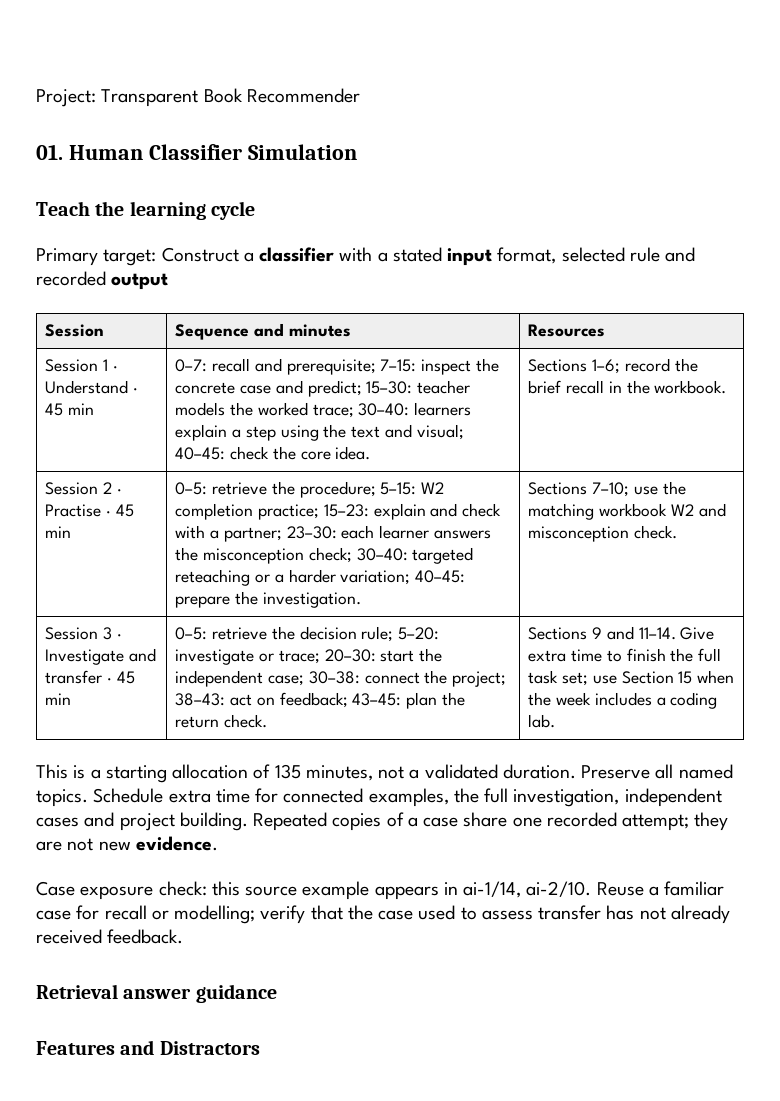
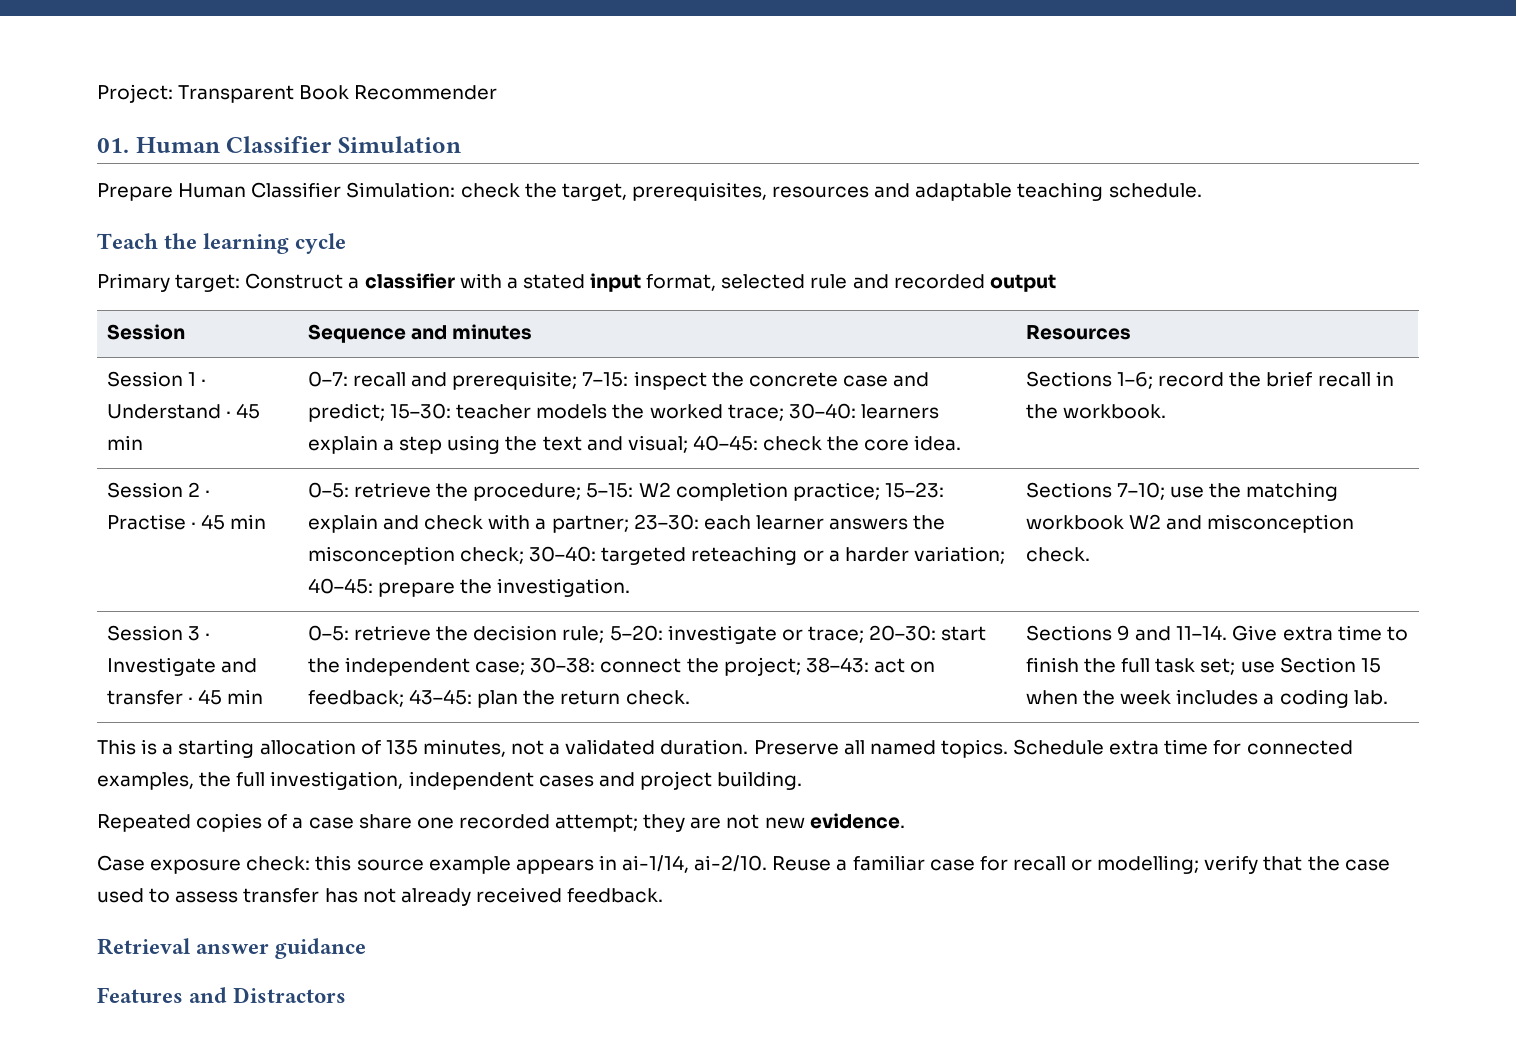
+ Prepare Human Classifier Simulation: check the target, prerequisites, resources and adaptable teaching schedule.
- Schedule extra time for connected examples, the full investigation, independent cases and project building. Repeated copies of a case share one recorded attempt; they are not new evidence.
+ Schedule extra time for connected examples, the full investigation, independent cases and project building.
+ Repeated copies of a case share one recorded attempt; they are not new evidence.

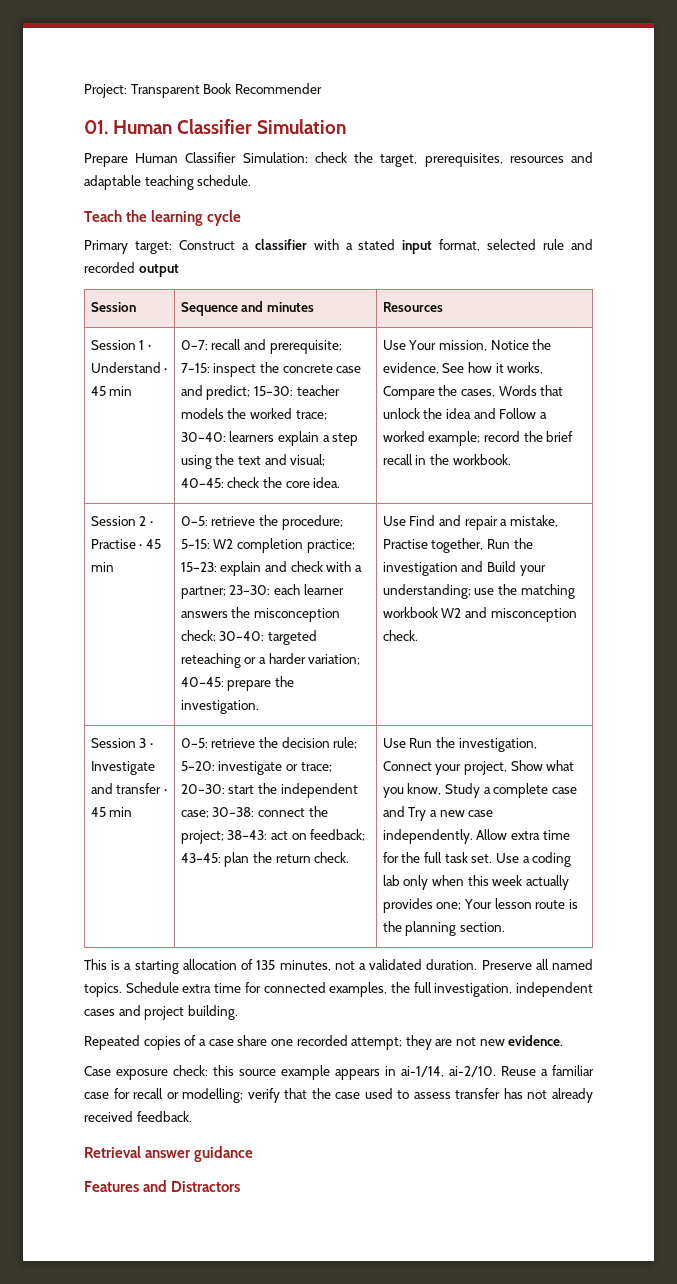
- Sections 1–6; record the brief recall in the workbook.
+ Use Your mission, Notice the evidence, See how it works, Compare the cases, Words that unlock the idea and Follow a worked example; record the brief recall in the workbook.
- Sections 7–10; use the matching workbook W2 and misconception check.
+ Use Find and repair a mistake, Practise together, Run the investigation and Build your understanding; use the matching workbook W2 and misconception check.
- Sections 9 and 11–14. Give extra time to finish the full task set; use Section 15 when the week includes a coding lab.
+ Use Run the investigation, Connect your project, Show what you know, Study a complete case and Try a new case independently. Allow extra time for the full task set. Use a coding lab only when this week actually provides one; Your lesson route is the planning section.

